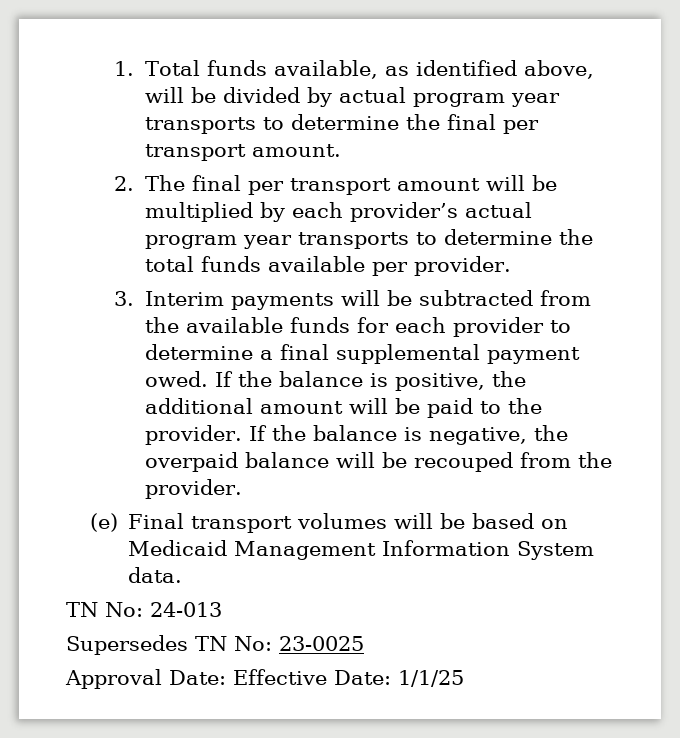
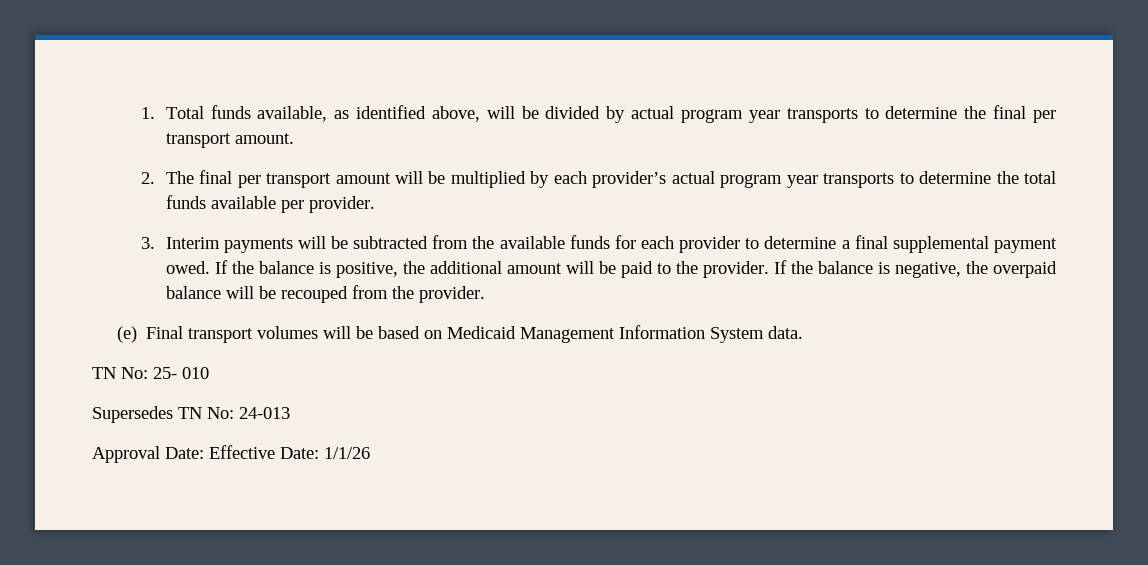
- TN No: 24-013
+ TN No: 25- 010
- Supersedes TN No: 23-0025
+ Supersedes TN No: 24-013
- Approval Date: Effective Date: 1/1/25
+ Approval Date: Effective Date: 1/1/26

